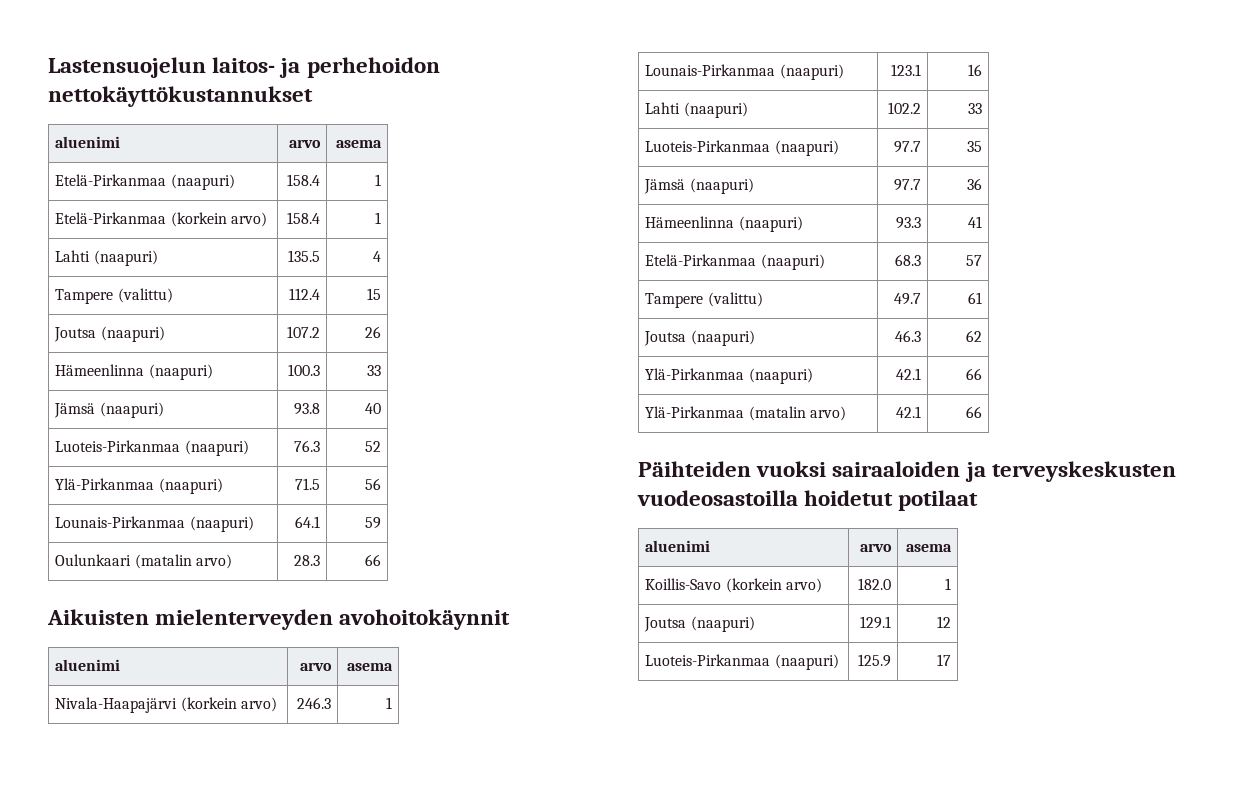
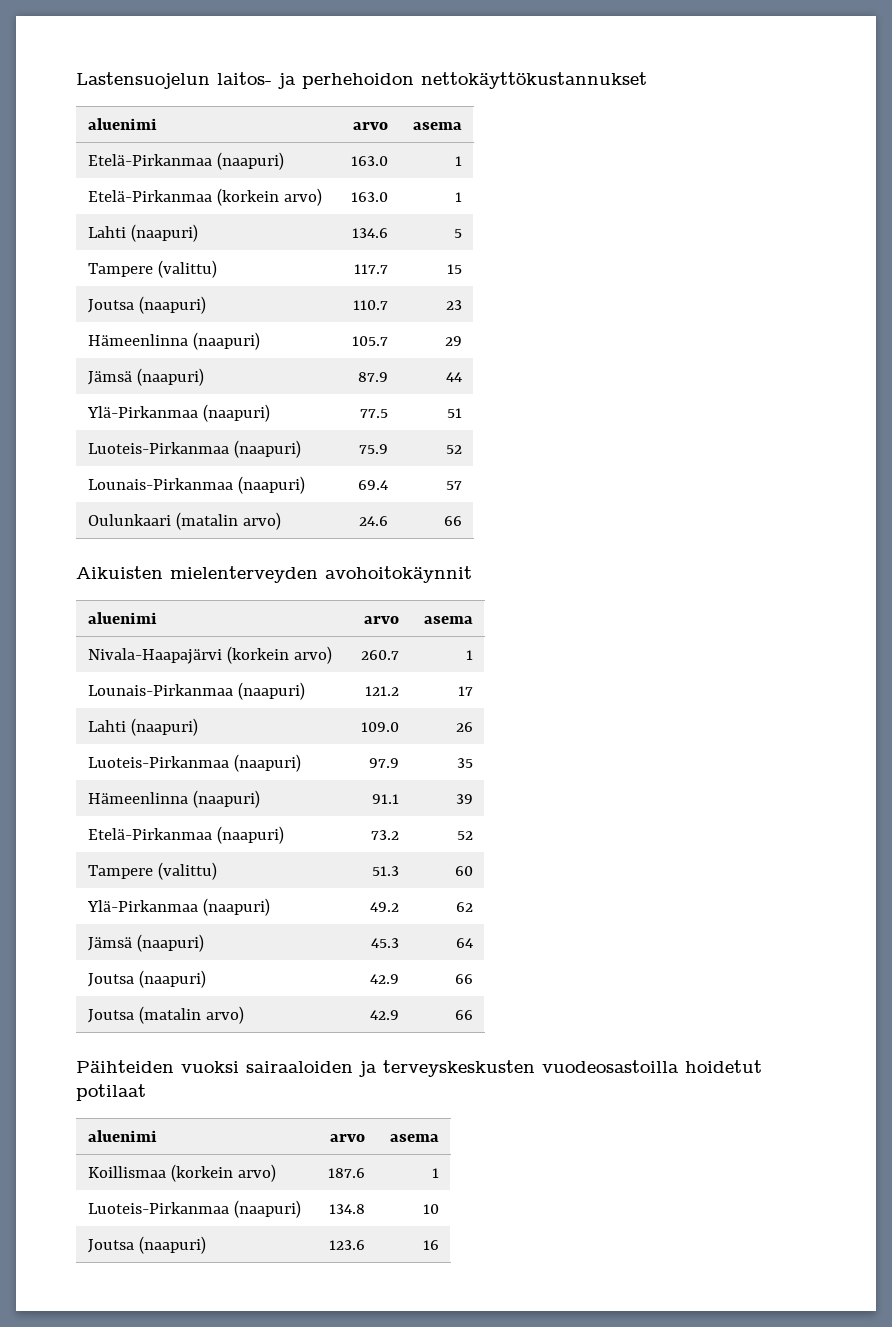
- Etelä-Pirkanmaa (naapuri) | 158.4 | 1
+ Etelä-Pirkanmaa (naapuri) | 163.0 | 1
- Etelä-Pirkanmaa (korkein arvo) | 158.4 | 1
+ Etelä-Pirkanmaa (korkein arvo) | 163.0 | 1
- Lahti (naapuri) | 135.5 | 4
- Tampere (valittu) | 112.4 | 15
+ Lahti (naapuri) | 134.6 | 5
+ Tampere (valittu) | 117.7 | 15
- Joutsa (naapuri) | 107.2 | 26
- Hämeenlinna (naapuri) | 100.3 | 33
- Jämsä (naapuri) | 93.8 | 40
- Luoteis-Pirkanmaa (naapuri) | 76.3 | 52
- Ylä-Pirkanmaa (naapuri) | 71.5 | 56
- Lounais-Pirkanmaa (naapuri) | 64.1 | 59
+ Joutsa (naapuri) | 110.7 | 23
+ Hämeenlinna (naapuri) | 105.7 | 29
+ Jämsä (naapuri) | 87.9 | 44
+ Ylä-Pirkanmaa (naapuri) | 77.5 | 51
+ Luoteis-Pirkanmaa (naapuri) | 75.9 | 52
+ Lounais-Pirkanmaa (naapuri) | 69.4 | 57
- Oulunkaari (matalin arvo) | 28.3 | 66
+ Oulunkaari (matalin arvo) | 24.6 | 66
- Nivala-Haapajärvi (korkein arvo) | 246.3 | 1
+ Nivala-Haapajärvi (korkein arvo) | 260.7 | 1
- Lounais-Pirkanmaa (naapuri) | 123.1 | 16
- Lahti (naapuri) | 102.2 | 33
- Luoteis-Pirkanmaa (naapuri) | 97.7 | 35
+ Lounais-Pirkanmaa (naapuri) | 121.2 | 17
+ Lahti (naapuri) | 109.0 | 26
+ Luoteis-Pirkanmaa (naapuri) | 97.9 | 35
- Jämsä (naapuri) | 97.7 | 36
- Hämeenlinna (naapuri) | 93.3 | 41
- Etelä-Pirkanmaa (naapuri) | 68.3 | 57
- Tampere (valittu) | 49.7 | 61
- Joutsa (naapuri) | 46.3 | 62
- Ylä-Pirkanmaa (naapuri) | 42.1 | 66
- Ylä-Pirkanmaa (matalin arvo) | 42.1 | 66
+ Hämeenlinna (naapuri) | 91.1 | 39
+ Etelä-Pirkanmaa (naapuri) | 73.2 | 52
+ Tampere (valittu) | 51.3 | 60
+ Ylä-Pirkanmaa (naapuri) | 49.2 | 62
+ Jämsä (naapuri) | 45.3 | 64
+ Joutsa (naapuri) | 42.9 | 66
+ Joutsa (matalin arvo) | 42.9 | 66
- Koillis-Savo (korkein arvo) | 182.0 | 1
- Joutsa (naapuri) | 129.1 | 12
- Luoteis-Pirkanmaa (naapuri) | 125.9 | 17
+ Koillismaa (korkein arvo) | 187.6 | 1
+ Luoteis-Pirkanmaa (naapuri) | 134.8 | 10
+ Joutsa (naapuri) | 123.6 | 16

